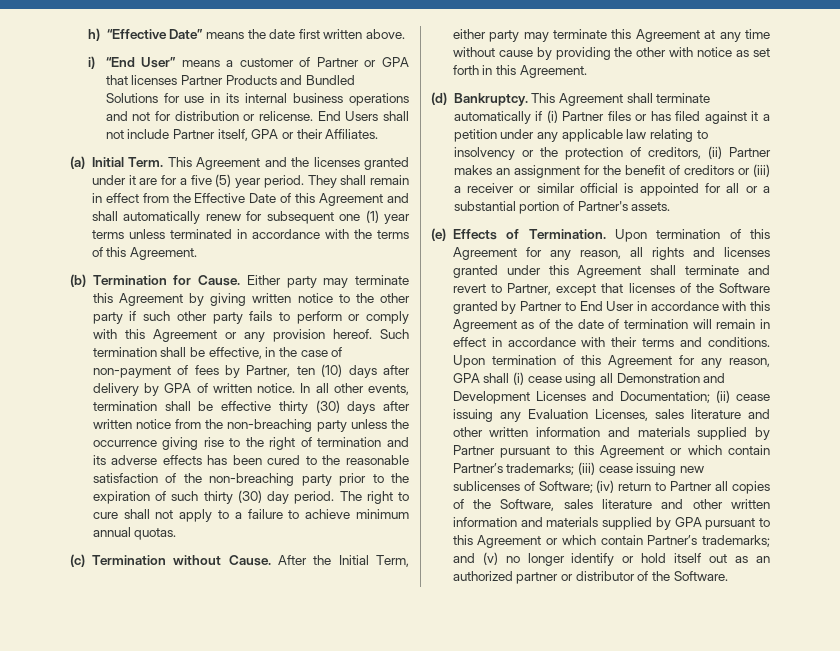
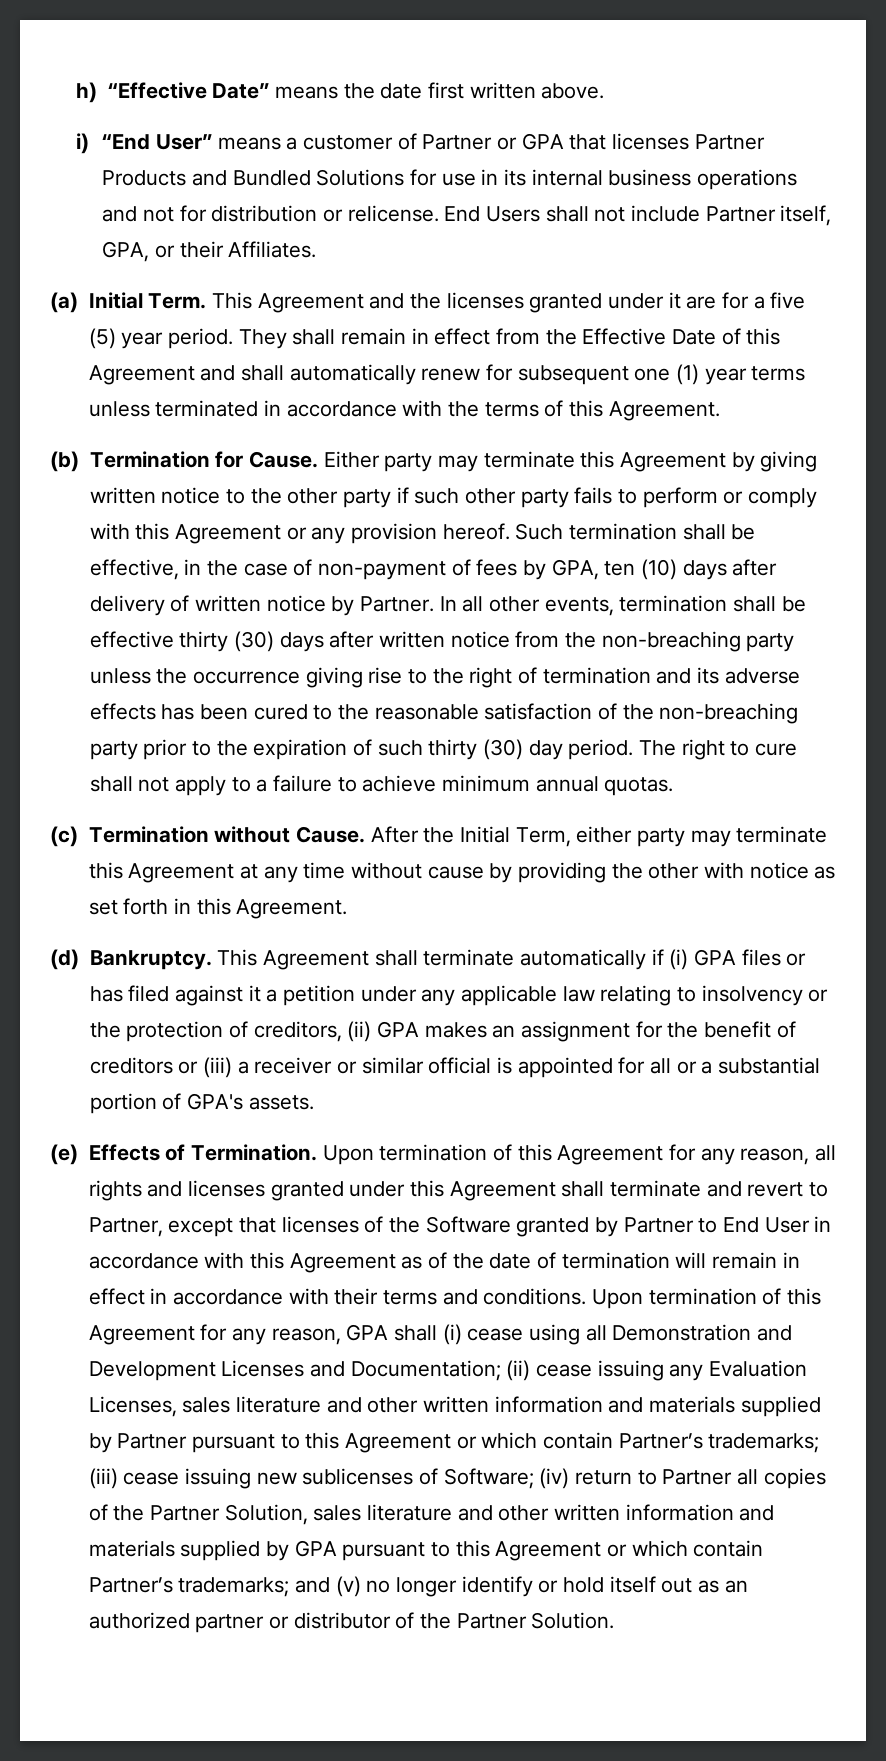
- End Users shall not include Partner itself, GPA or their Affiliates.
+ End Users shall not include Partner itself, GPA, or their Affiliates.
- Such termination shall be effective, in the case of non-payment of fees by Partner, ten (10) days after delivery by GPA of written notice.
+ Such termination shall be effective, in the case of non-payment of fees by GPA, ten (10) days after delivery of written notice by Partner.
- This Agreement shall terminate automatically if (i) Partner files or has filed against it a petition under any applicable law relating to insolvency or the protection of creditors, (ii) Partner makes an assignment for the benefit of creditors or (iii) a receiver or similar official is appointed for all or a substantial portion of Partner's assets.
+ This Agreement shall terminate automatically if (i) GPA files or has filed against it a petition under any applicable law relating to insolvency or the protection of creditors, (ii) GPA makes an assignment for the benefit of creditors or (iii) a receiver or similar official is appointed for all or a substantial portion of GPA's assets.
- (iv) return to Partner all copies of the Software, sales literature and other written information and materials supplied by GPA pursuant to this Agreement or which contain Partner’s trademarks;
+ (iv) return to Partner all copies of the Partner Solution, sales literature and other written information and materials supplied by GPA pursuant to this Agreement or which contain Partner’s trademarks;
- and (v) no longer identify or hold itself out as an authorized partner or distributor of the Software.
+ and (v) no longer identify or hold itself out as an authorized partner or distributor of the Partner Solution.

